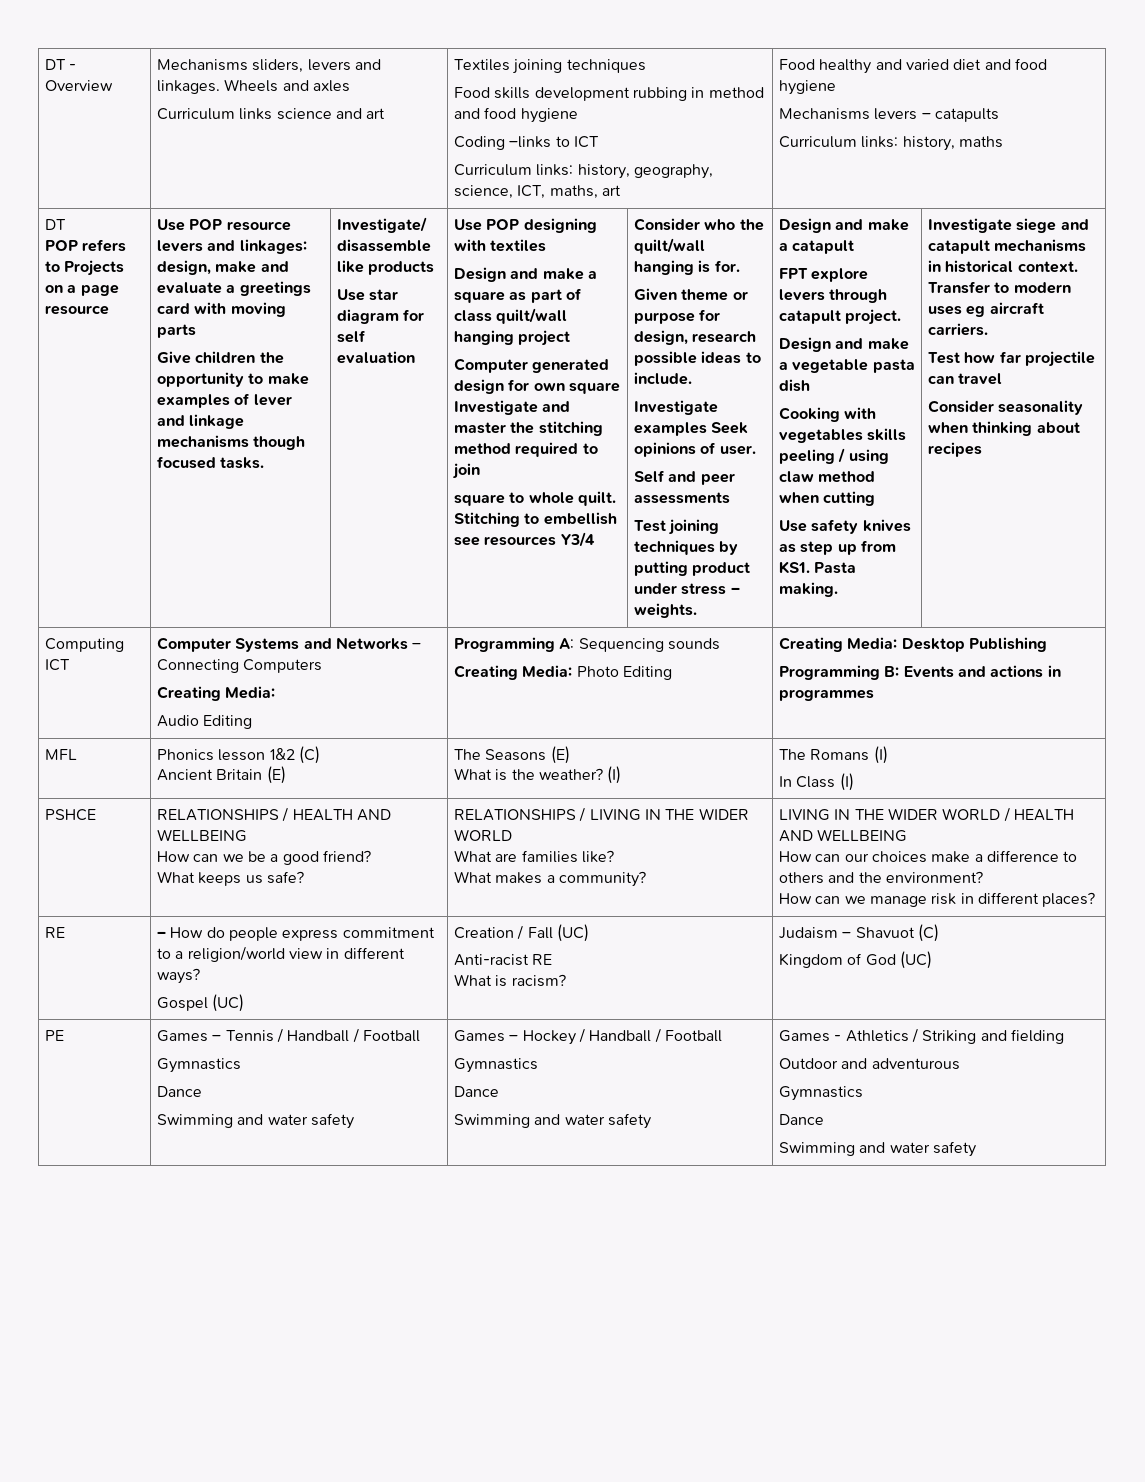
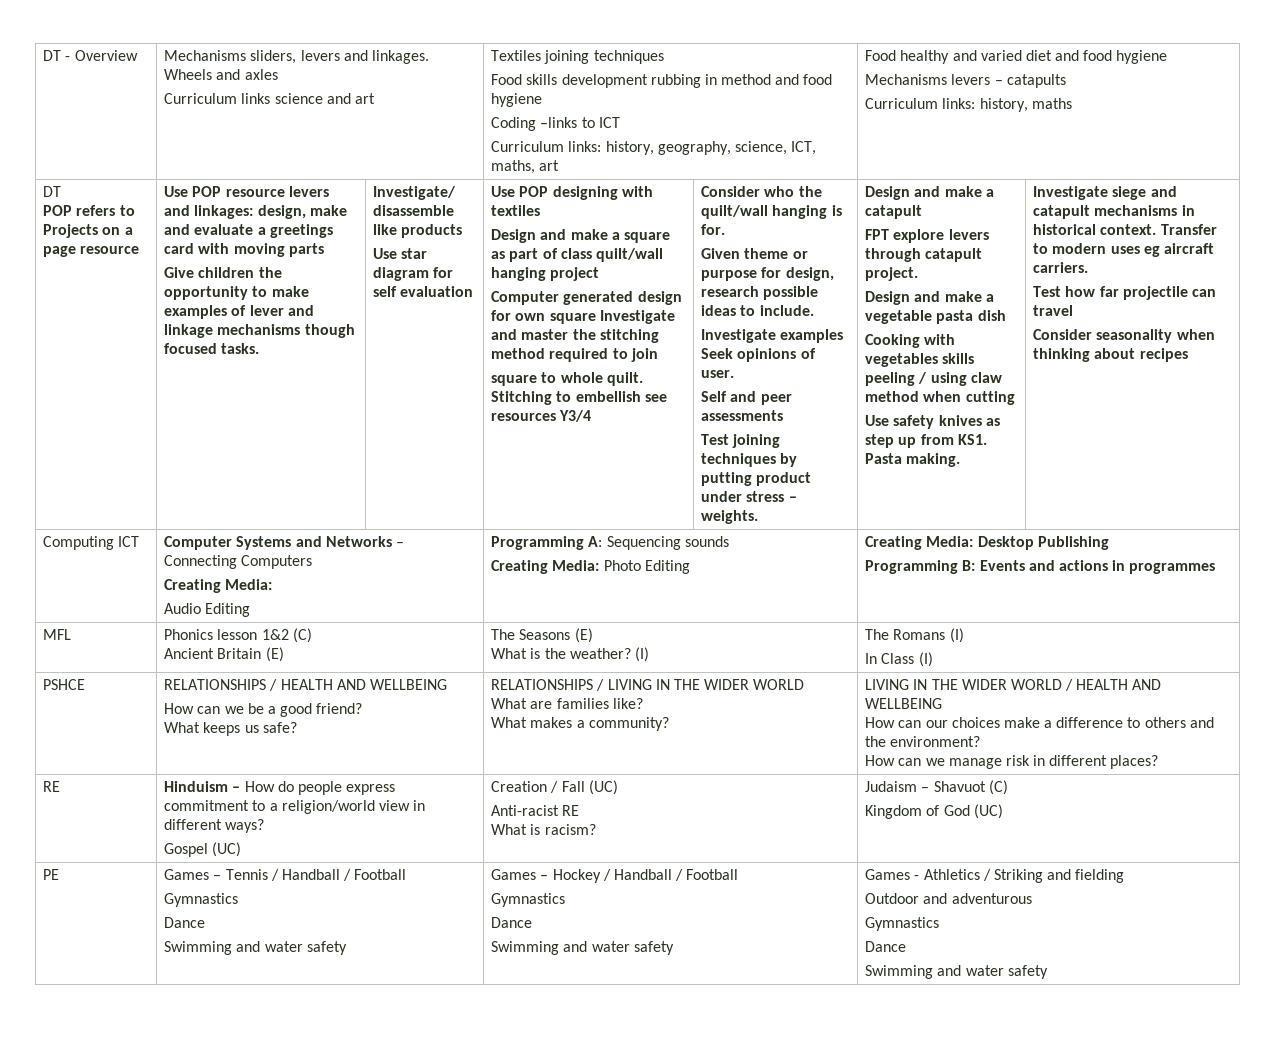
- RE | – How do people express commitment to a religion/world view in different ways?
+ RE | Hinduism – How do people express commitment to a religion/world view in different ways?

